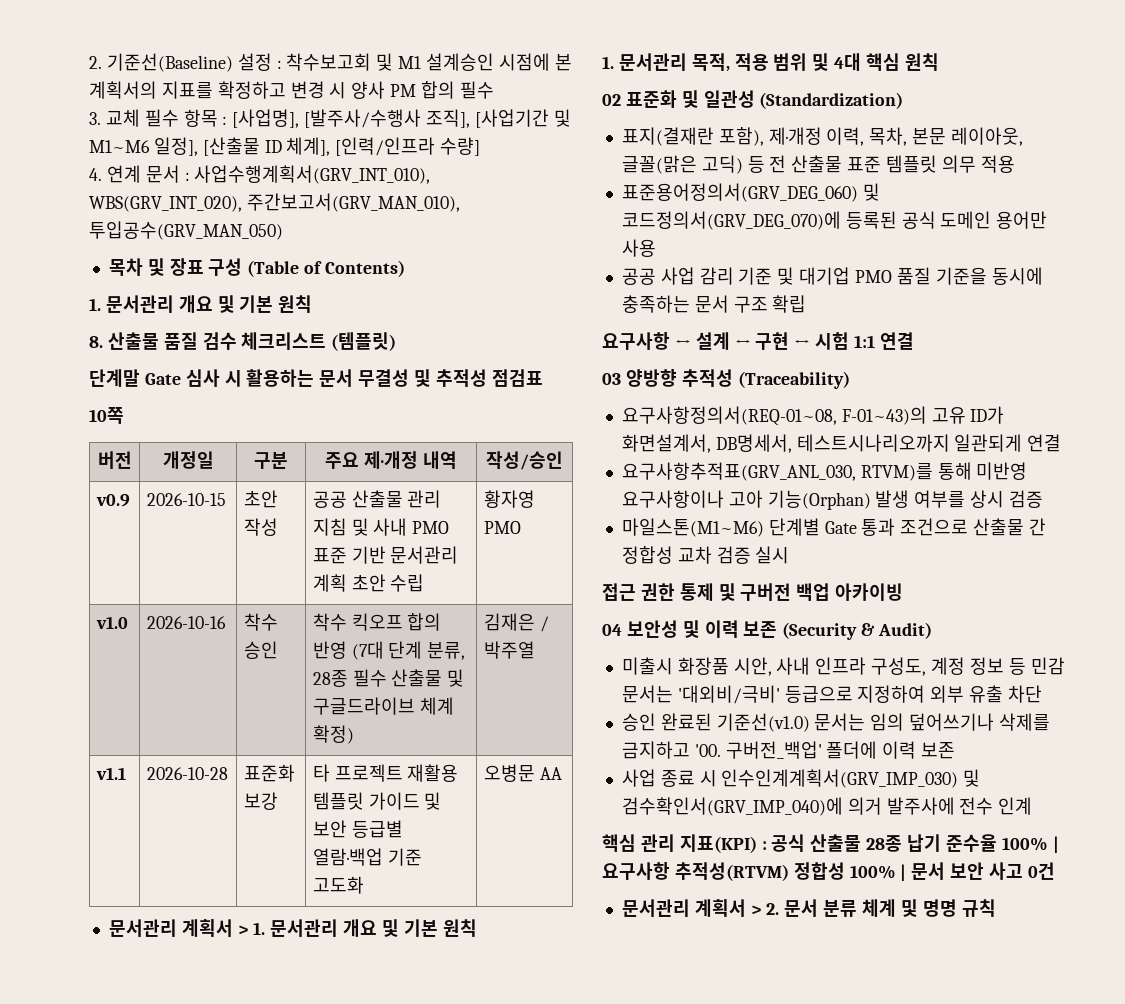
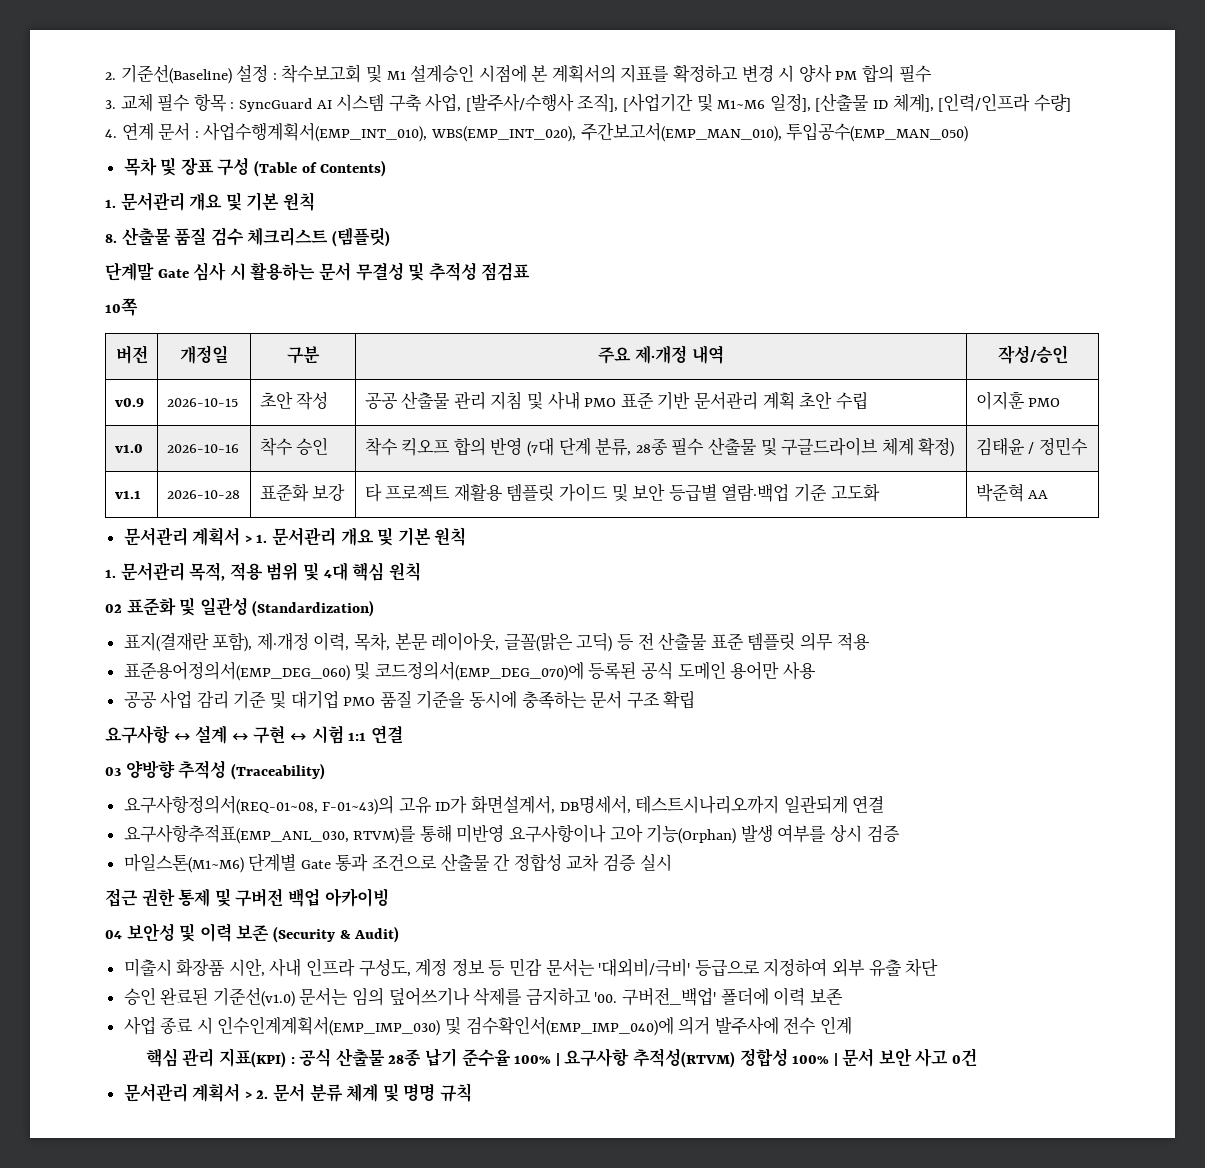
- 3. 교체 필수 항목 : [사업명], [발주사/수행사 조직], [사업기간 및 M1~M6 일정], [산출물 ID 체계], [인력/인프라 수량]
+ 3. 교체 필수 항목 : SyncGuard AI 시스템 구축 사업, [발주사/수행사 조직], [사업기간 및 M1~M6 일정], [산출물 ID 체계], [인력/인프라 수량]
- 4. 연계 문서 : 사업수행계획서(GRV_INT_010), WBS(GRV_INT_020), 주간보고서(GRV_MAN_010), 투입공수(GRV_MAN_050)
+ 4. 연계 문서 : 사업수행계획서(EMP_INT_010), WBS(EMP_INT_020), 주간보고서(EMP_MAN_010), 투입공수(EMP_MAN_050)
- v0.9 | 2026-10-15 | 초안 작성 | 공공 산출물 관리 지침 및 사내 PMO 표준 기반 문서관리 계획 초안 수립 | 황자영 PMO
+ v0.9 | 2026-10-15 | 초안 작성 | 공공 산출물 관리 지침 및 사내 PMO 표준 기반 문서관리 계획 초안 수립 | 이지훈 PMO
- v1.0 | 2026-10-16 | 착수 승인 | 착수 킥오프 합의 반영 (7대 단계 분류, 28종 필수 산출물 및 구글드라이브 체계 확정) | 김재은 / 박주열
+ v1.0 | 2026-10-16 | 착수 승인 | 착수 킥오프 합의 반영 (7대 단계 분류, 28종 필수 산출물 및 구글드라이브 체계 확정) | 김태윤 / 정민수
- v1.1 | 2026-10-28 | 표준화 보강 | 타 프로젝트 재활용 템플릿 가이드 및 보안 등급별 열람·백업 기준 고도화 | 오병문 AA
+ v1.1 | 2026-10-28 | 표준화 보강 | 타 프로젝트 재활용 템플릿 가이드 및 보안 등급별 열람·백업 기준 고도화 | 박준혁 AA
- 표준용어정의서(GRV_DEG_060) 및 코드정의서(GRV_DEG_070)에 등록된 공식 도메인 용어만 사용
+ 표준용어정의서(EMP_DEG_060) 및 코드정의서(EMP_DEG_070)에 등록된 공식 도메인 용어만 사용
- 요구사항추적표(GRV_ANL_030, RTVM)를 통해 미반영 요구사항이나 고아 기능(Orphan) 발생 여부를 상시 검증
+ 요구사항추적표(EMP_ANL_030, RTVM)를 통해 미반영 요구사항이나 고아 기능(Orphan) 발생 여부를 상시 검증
- 사업 종료 시 인수인계계획서(GRV_IMP_030) 및 검수확인서(GRV_IMP_040)에 의거 발주사에 전수 인계
+ 사업 종료 시 인수인계계획서(EMP_IMP_030) 및 검수확인서(EMP_IMP_040)에 의거 발주사에 전수 인계

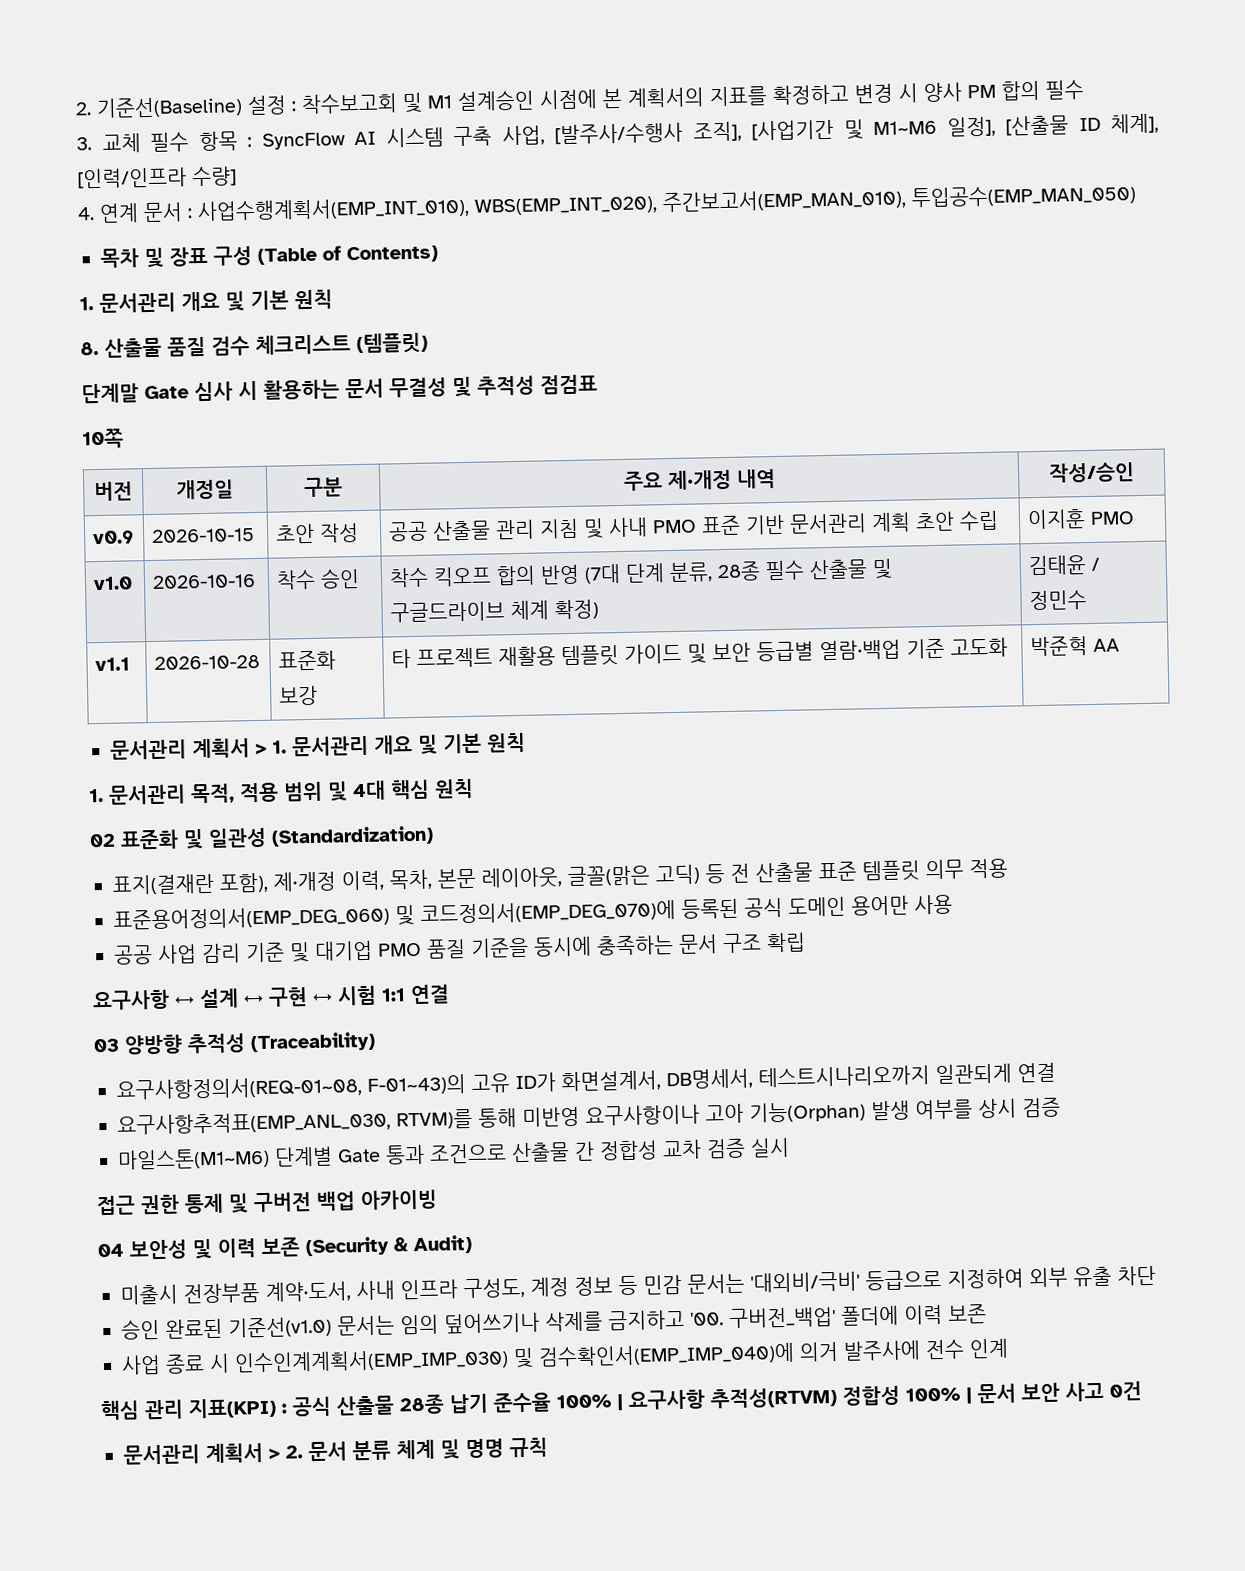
- 3. 교체 필수 항목 : SyncGuard AI 시스템 구축 사업, [발주사/수행사 조직], [사업기간 및 M1~M6 일정], [산출물 ID 체계], [인력/인프라 수량]
+ 3. 교체 필수 항목 : SyncFlow AI 시스템 구축 사업, [발주사/수행사 조직], [사업기간 및 M1~M6 일정], [산출물 ID 체계], [인력/인프라 수량]
- 미출시 화장품 시안, 사내 인프라 구성도, 계정 정보 등 민감 문서는 '대외비/극비' 등급으로 지정하여 외부 유출 차단
+ 미출시 전장부품 계약·도서, 사내 인프라 구성도, 계정 정보 등 민감 문서는 '대외비/극비' 등급으로 지정하여 외부 유출 차단

